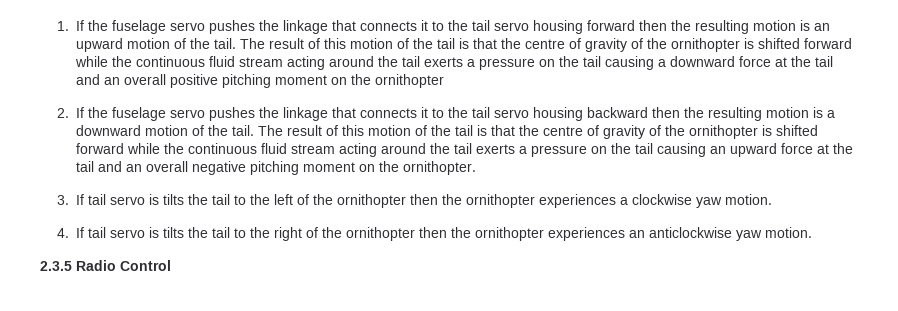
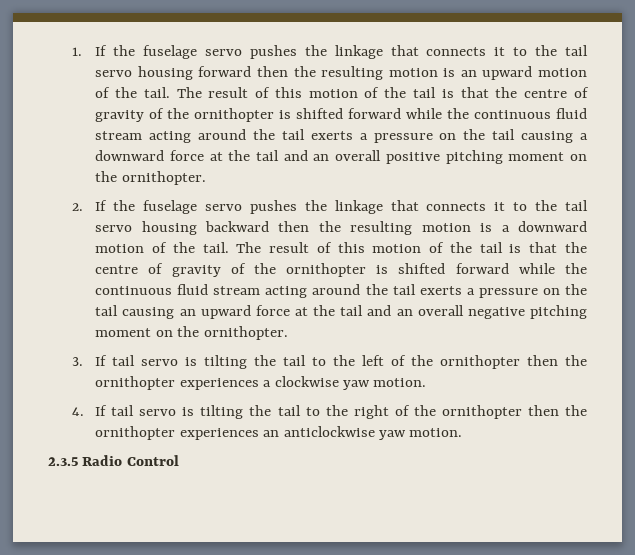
- The result of this motion of the tail is that the centre of gravity of the ornithopter is shifted forward while the continuous fluid stream acting around the tail exerts a pressure on the tail causing a downward force at the tail and an overall positive pitching moment on the ornithopter
+ The result of this motion of the tail is that the centre of gravity of the ornithopter is shifted forward while the continuous fluid stream acting around the tail exerts a pressure on the tail causing a downward force at the tail and an overall positive pitching moment on the ornithopter.
- 3. If tail servo is tilts the tail to the left of the ornithopter then the ornithopter experiences a clockwise yaw motion.
+ 3. If tail servo is tilting the tail to the left of the ornithopter then the ornithopter experiences a clockwise yaw motion.
- 4. If tail servo is tilts the tail to the right of the ornithopter then the ornithopter experiences an anticlockwise yaw motion.
+ 4. If tail servo is tilting the tail to the right of the ornithopter then the ornithopter experiences an anticlockwise yaw motion.

